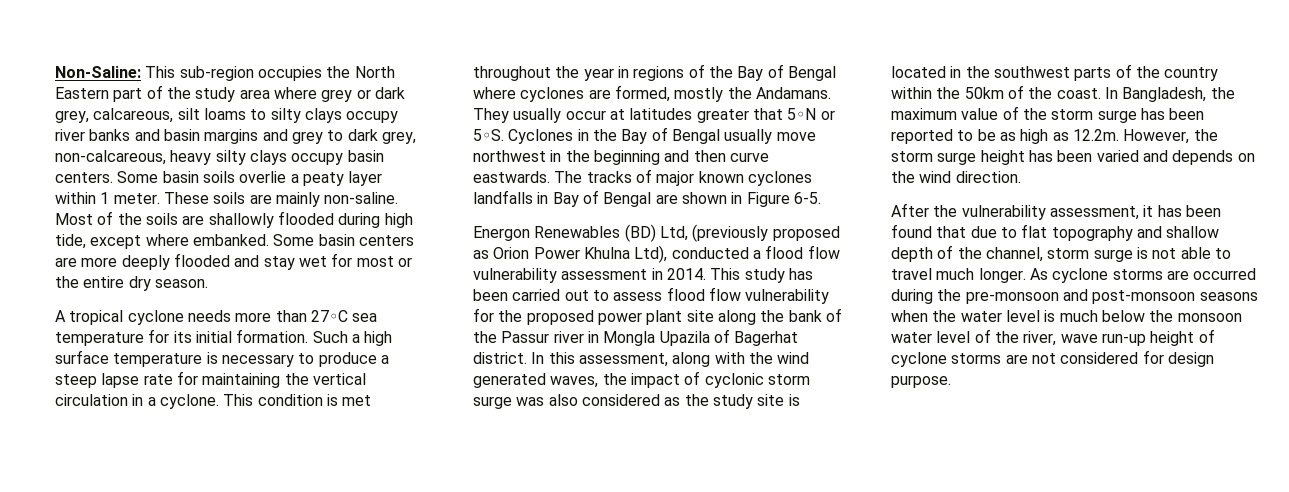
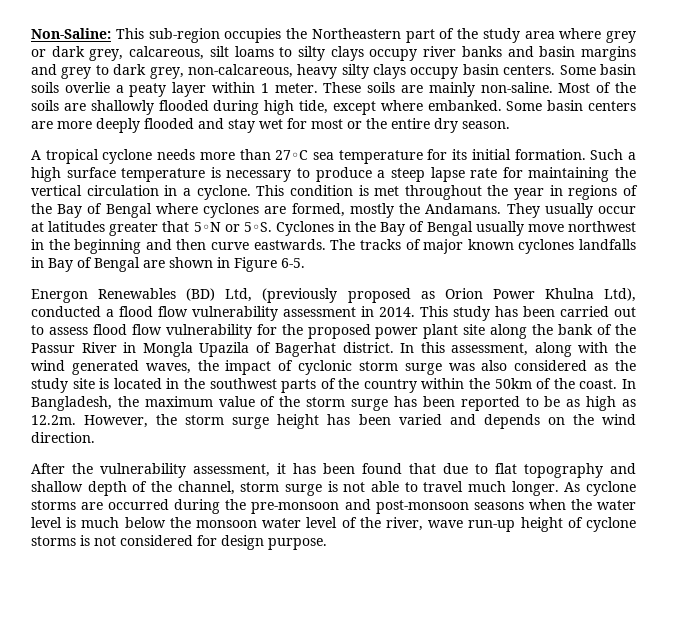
- Non-Saline: This sub-region occupies the North Eastern part of the study area where grey or dark grey, calcareous, silt loams to silty clays occupy river banks and basin margins and grey to dark grey, non-calcareous, heavy silty clays occupy basin centers.
+ Non-Saline: This sub-region occupies the Northeastern part of the study area where grey or dark grey, calcareous, silt loams to silty clays occupy river banks and basin margins and grey to dark grey, non-calcareous, heavy silty clays occupy basin centers.
- This study has been carried out to assess flood flow vulnerability for the proposed power plant site along the bank of the Passur river in Mongla Upazila of Bagerhat district.
+ This study has been carried out to assess flood flow vulnerability for the proposed power plant site along the bank of the Passur River in Mongla Upazila of Bagerhat district.
- As cyclone storms are occurred during the pre-monsoon and post-monsoon seasons when the water level is much below the monsoon water level of the river, wave run-up height of cyclone storms are not considered for design purpose.
+ As cyclone storms are occurred during the pre-monsoon and post-monsoon seasons when the water level is much below the monsoon water level of the river, wave run-up height of cyclone storms is not considered for design purpose.

